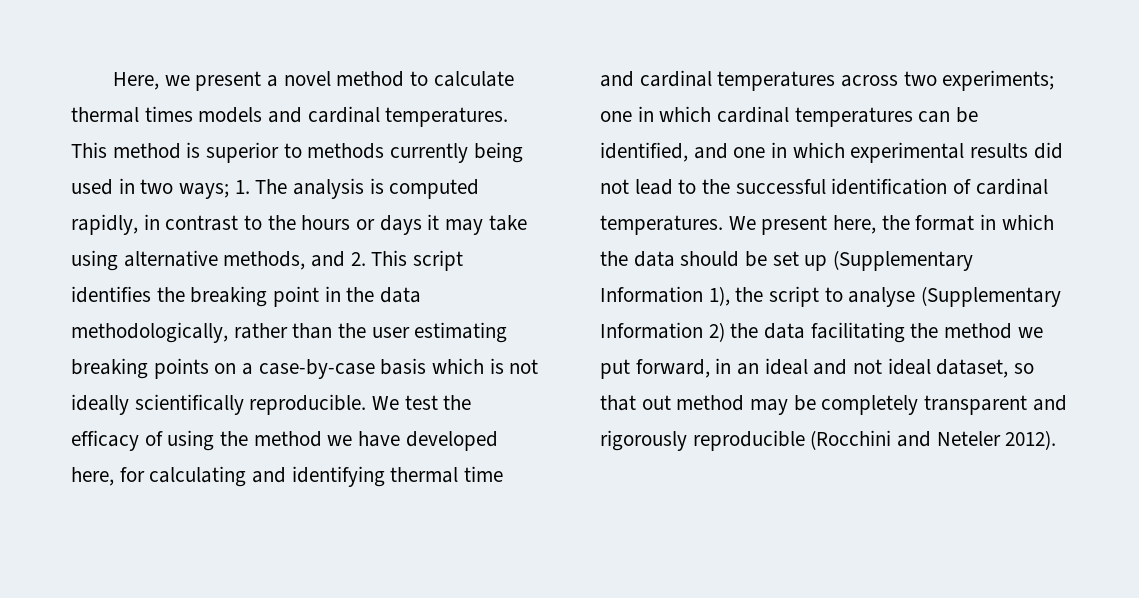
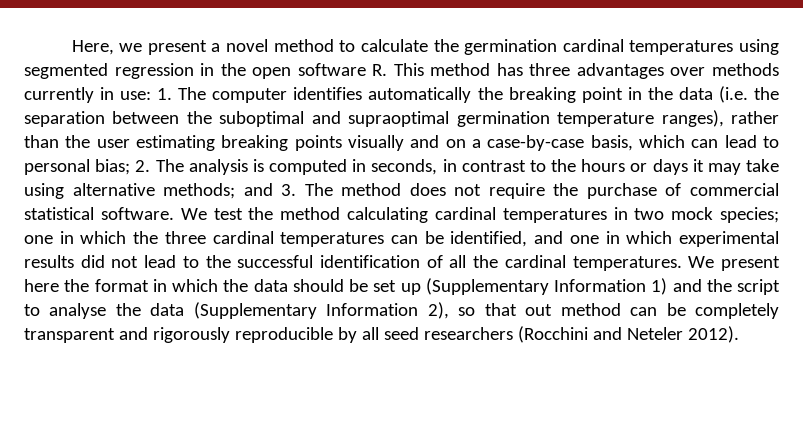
- Here, we present a novel method to calculate thermal times models and cardinal temperatures. This method is superior to methods currently being used in two ways; 1. The analysis is computed rapidly, in contrast to the hours or days it may take using alternative methods, and 2. This script identifies the breaking point in the data methodologically, rather than the user estimating breaking points on a case-by-case basis which is not ideally scientifically reproducible. We test the efficacy of using the method we have developed here, for calculating and identifying thermal time and cardinal temperatures across two experiments; one in which cardinal temperatures can be identified, and one in which experimental results did not lead to the successful identification of cardinal temperatures.
+ Here, we present a novel method to calculate the germination cardinal temperatures using segmented regression in the open software R. This method has three advantages over methods currently in use: 1. The computer identifies automatically the breaking point in the data (i.e. the separation between the suboptimal and supraoptimal germination temperature ranges), rather than the user estimating breaking points visually and on a case-by-case basis, which can lead to personal bias; 2. The analysis is computed in seconds, in contrast to the hours or days it may take using alternative methods; and 3. The method does not require the purchase of commercial statistical software. We test the method calculating cardinal temperatures in two mock species; one in which the three cardinal temperatures can be identified, and one in which experimental results did not lead to the successful identification of all the cardinal temperatures.
- We present here, the format in which the data should be set up (Supplementary Information 1), the script to analyse (Supplementary Information 2) the data facilitating the method we put forward, in an ideal and not ideal dataset, so that out method may be completely transparent and rigorously reproducible (Rocchini and Neteler 2012).
+ We present here the format in which the data should be set up (Supplementary Information 1) and the script to analyse the data (Supplementary Information 2), so that out method can be completely transparent and rigorously reproducible by all seed researchers (Rocchini and Neteler 2012).

